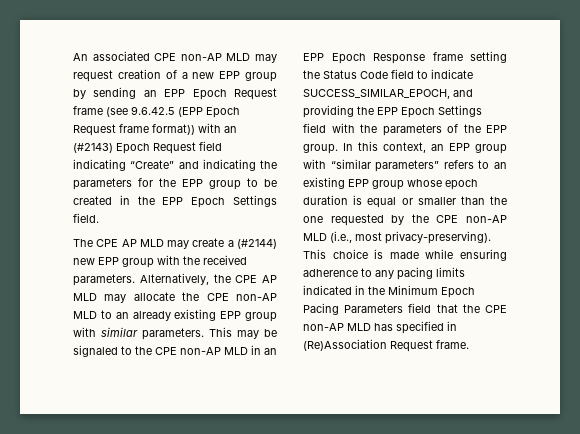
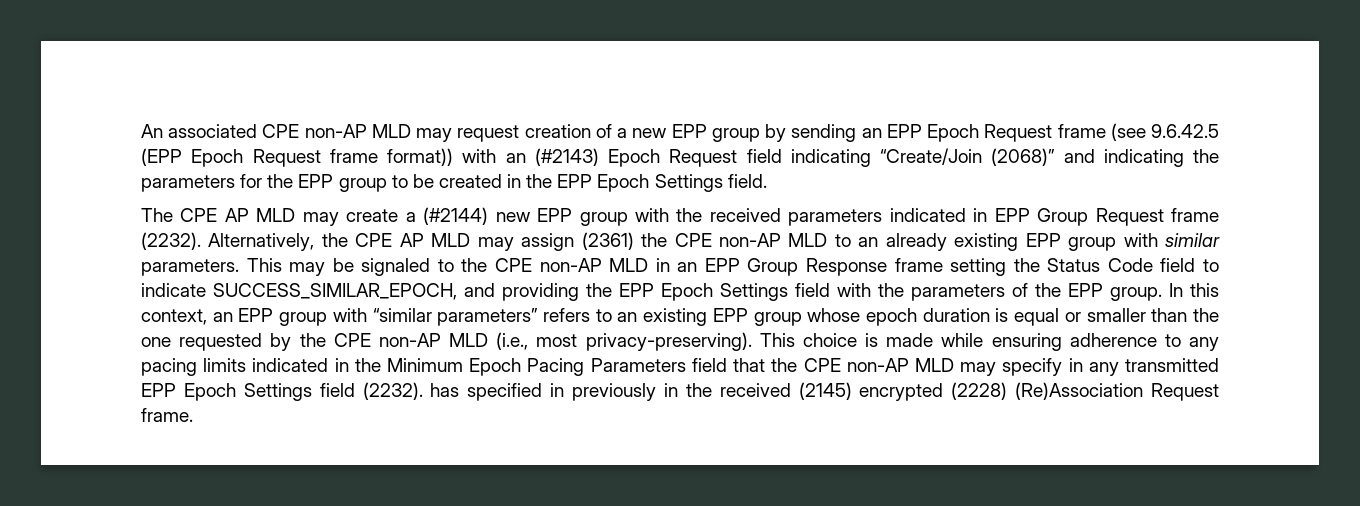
- An associated CPE non-AP MLD may request creation of a new EPP group by sending an EPP Epoch Request frame (see 9.6.42.5 (EPP Epoch Request frame format)) with an (#2143) Epoch Request field indicating “Create” and indicating the parameters for the EPP group to be created in the EPP Epoch Settings field.
+ An associated CPE non-AP MLD may request creation of a new EPP group by sending an EPP Epoch Request frame (see 9.6.42.5 (EPP Epoch Request frame format)) with an (#2143) Epoch Request field indicating “Create/Join (2068)” and indicating the parameters for the EPP group to be created in the EPP Epoch Settings field.
- The CPE AP MLD may create a (#2144) new EPP group with the received parameters.
+ The CPE AP MLD may create a (#2144) new EPP group with the received parameters indicated in EPP Group Request frame (2232).
- Alternatively, the CPE AP MLD may allocate the CPE non-AP MLD to an already existing EPP group with similar parameters.
+ Alternatively, the CPE AP MLD may assign (2361) the CPE non-AP MLD to an already existing EPP group with similar parameters.
- This may be signaled to the CPE non-AP MLD in an EPP Epoch Response frame setting the Status Code field to indicate SUCCESS_SIMILAR_EPOCH, and providing the EPP Epoch Settings field with the parameters of the EPP group.
+ This may be signaled to the CPE non-AP MLD in an EPP Group Response frame setting the Status Code field to indicate SUCCESS_SIMILAR_EPOCH, and providing the EPP Epoch Settings field with the parameters of the EPP group.
- This choice is made while ensuring adherence to any pacing limits indicated in the Minimum Epoch Pacing Parameters field that the CPE non-AP MLD has specified in (Re)Association Request frame.
+ This choice is made while ensuring adherence to any pacing limits indicated in the Minimum Epoch Pacing Parameters field that the CPE non-AP MLD may specify in any transmitted EPP Epoch Settings field (2232). has specified in previously in the received (2145) encrypted (2228) (Re)Association Request frame.

